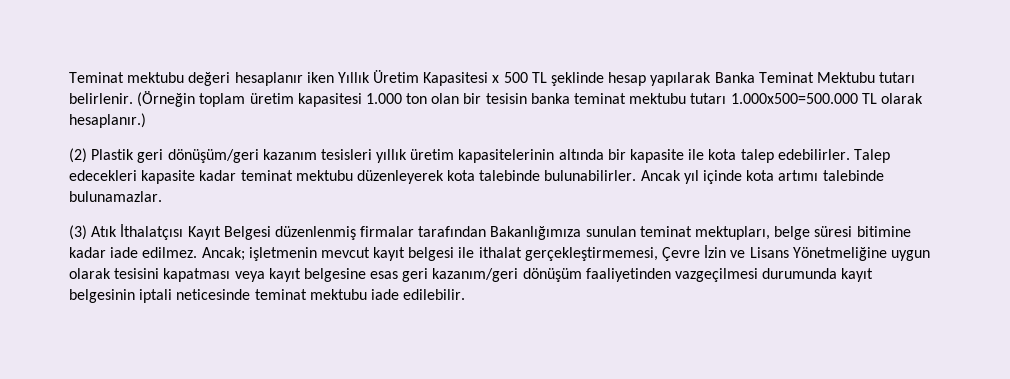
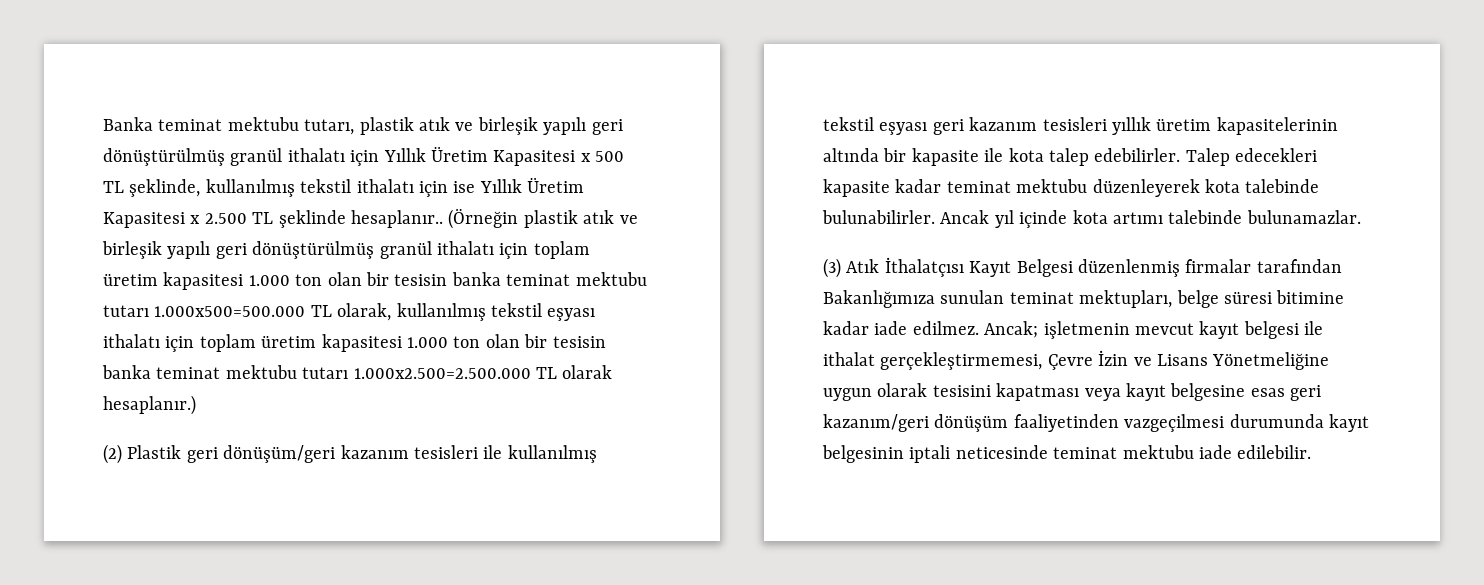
- Teminat mektubu değeri hesaplanır iken Yıllık Üretim Kapasitesi x 500 TL şeklinde hesap yapılarak Banka Teminat Mektubu tutarı belirlenir. (Örneğin toplam üretim kapasitesi 1.000 ton olan bir tesisin banka teminat mektubu tutarı 1.000x500=500.000 TL olarak hesaplanır.)
+ Banka teminat mektubu tutarı, plastik atık ve birleşik yapılı geri dönüştürülmüş granül ithalatı için Yıllık Üretim Kapasitesi x 500 TL şeklinde, kullanılmış tekstil ithalatı için ise Yıllık Üretim Kapasitesi x 2.500 TL şeklinde hesaplanır.. (Örneğin plastik atık ve birleşik yapılı geri dönüştürülmüş granül ithalatı için toplam üretim kapasitesi 1.000 ton olan bir tesisin banka teminat mektubu tutarı 1.000x500=500.000 TL olarak, kullanılmış tekstil eşyası ithalatı için toplam üretim kapasitesi 1.000 ton olan bir tesisin banka teminat mektubu tutarı 1.000x2.500=2.500.000 TL olarak hesaplanır.)
- (2) Plastik geri dönüşüm/geri kazanım tesisleri yıllık üretim kapasitelerinin altında bir kapasite ile kota talep edebilirler.
+ (2) Plastik geri dönüşüm/geri kazanım tesisleri ile kullanılmış tekstil eşyası geri kazanım tesisleri yıllık üretim kapasitelerinin altında bir kapasite ile kota talep edebilirler.

